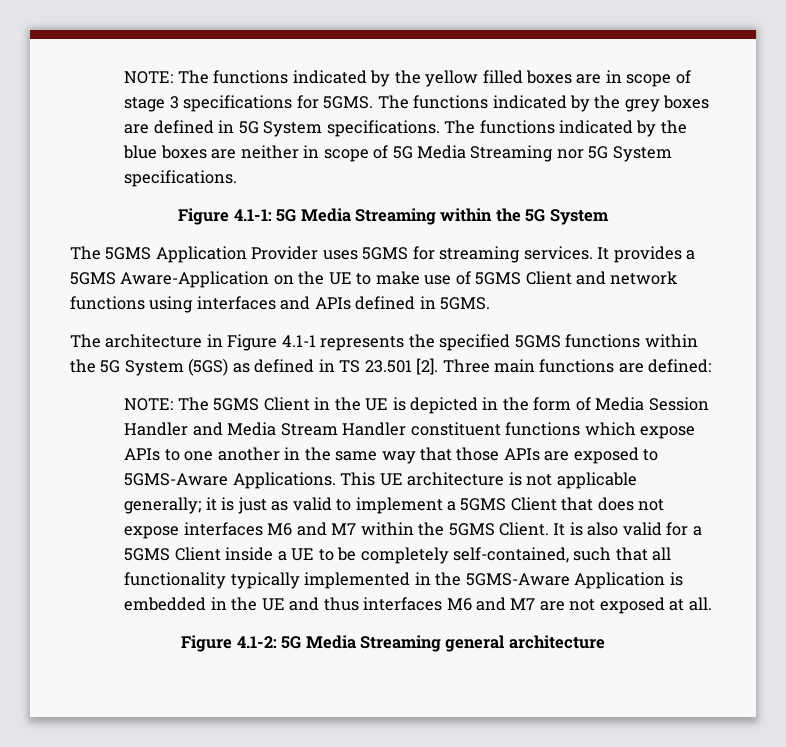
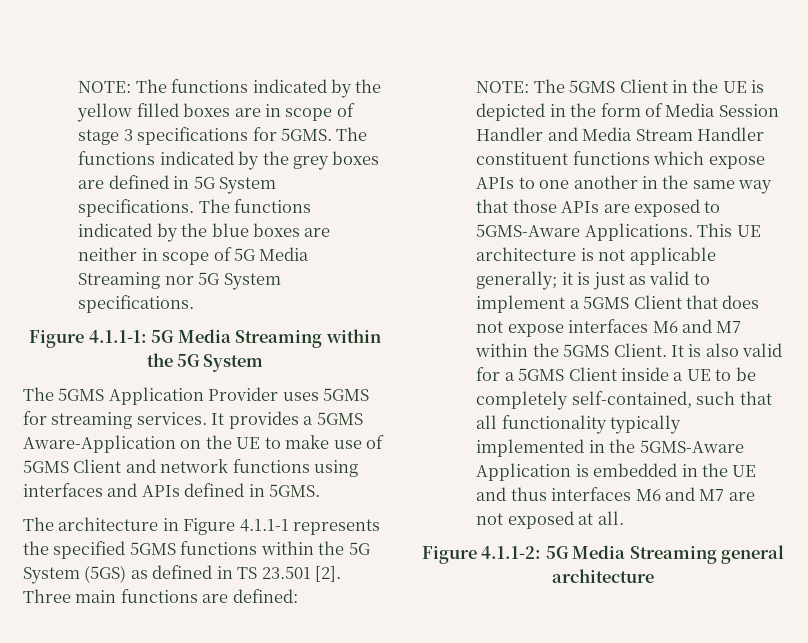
- Figure 4.1-1: 5G Media Streaming within the 5G System
+ Figure 4.1.1-1: 5G Media Streaming within the 5G System
- The architecture in Figure 4.1-1 represents the specified 5GMS functions within the 5G System (5GS) as defined in TS 23.501 [2].
+ The architecture in Figure 4.1.1-1 represents the specified 5GMS functions within the 5G System (5GS) as defined in TS 23.501 [2].
- Figure 4.1-2: 5G Media Streaming general architecture
+ Figure 4.1.1-2: 5G Media Streaming general architecture

